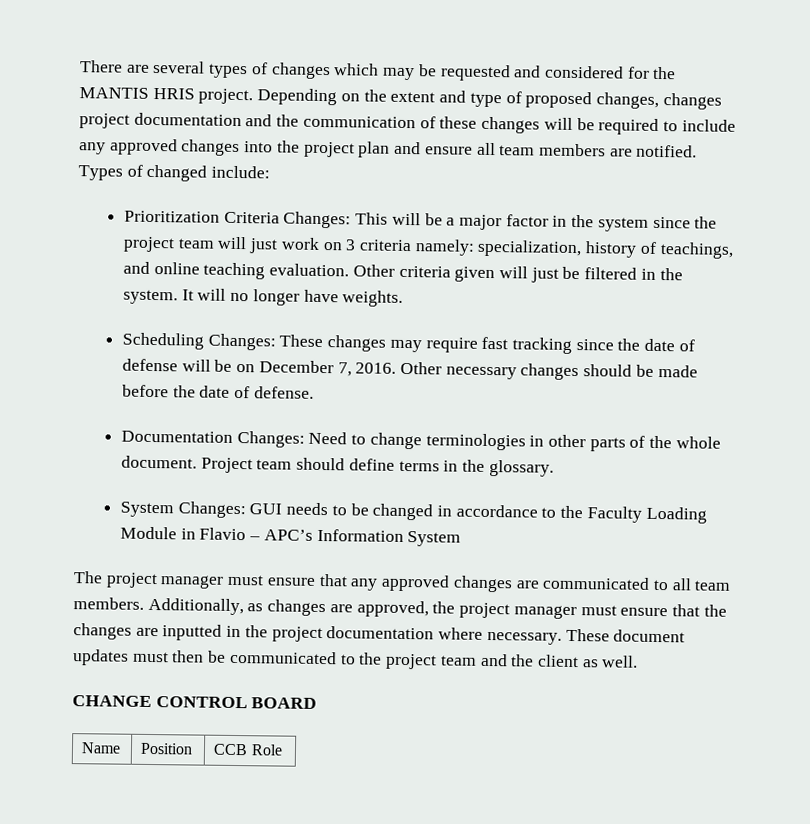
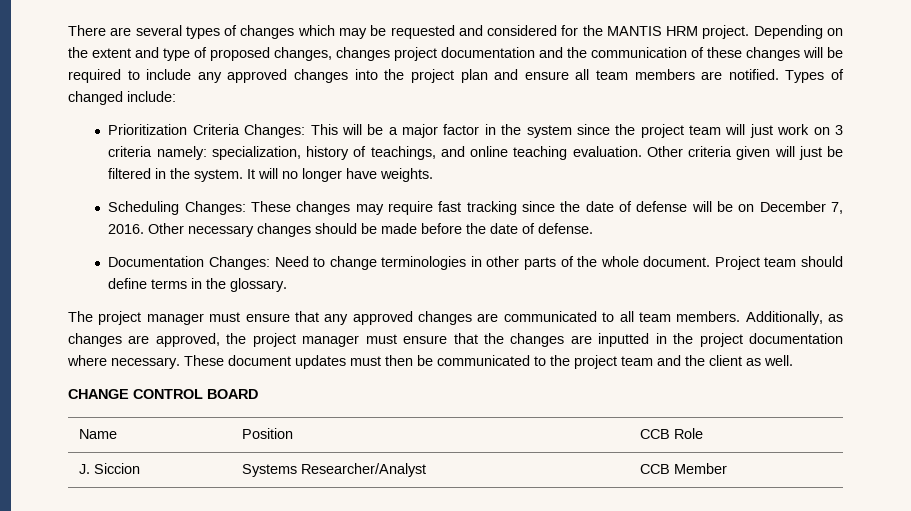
- There are several types of changes which may be requested and considered for the MANTIS HRIS project.
+ There are several types of changes which may be requested and considered for the MANTIS HRM project.
- System Changes: GUI needs to be changed in accordance to the Faculty Loading Module in Flavio – APC’s Information System
+ J. Siccion | Systems Researcher/Analyst | CCB Member

